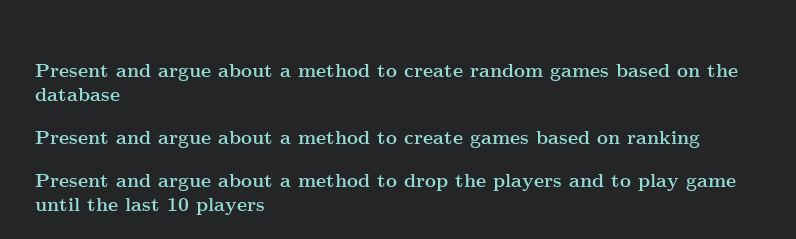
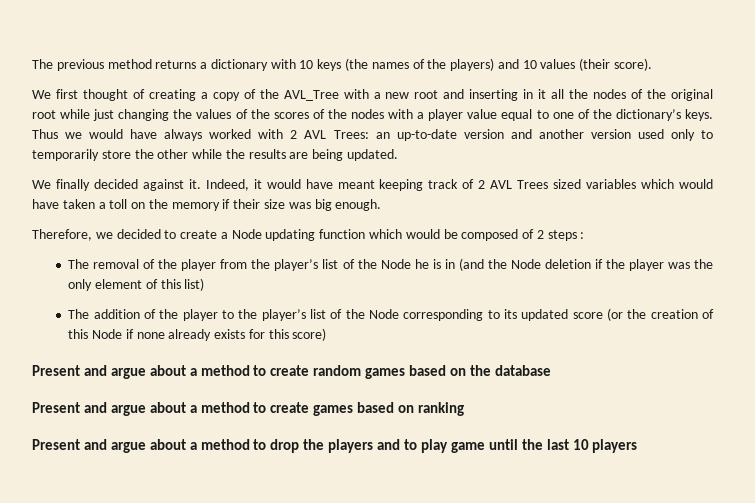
+ The previous method returns a dictionary with 10 keys (the names of the players) and 10 values (their score).
+ We first thought of creating a copy of the AVL_Tree with a new root and inserting in it all the nodes of the original root while just changing the values of the scores of the nodes with a player value equal to one of the dictionary’s keys. Thus we would have always worked with 2 AVL Trees: an up-to-date version and another version used only to temporarily store the other while the results are being updated.
+ We finally decided against it. Indeed, it would have meant keeping track of 2 AVL Trees sized variables which would have taken a toll on the memory if their size was big enough.
+ Therefore, we decided to create a Node updating function which would be composed of 2 steps :
+ The removal of the player from the player’s list of the Node he is in (and the Node deletion if the player was the only element of this list)
+ The addition of the player to the player’s list of the Node corresponding to its updated score (or the creation of this Node if none already exists for this score)

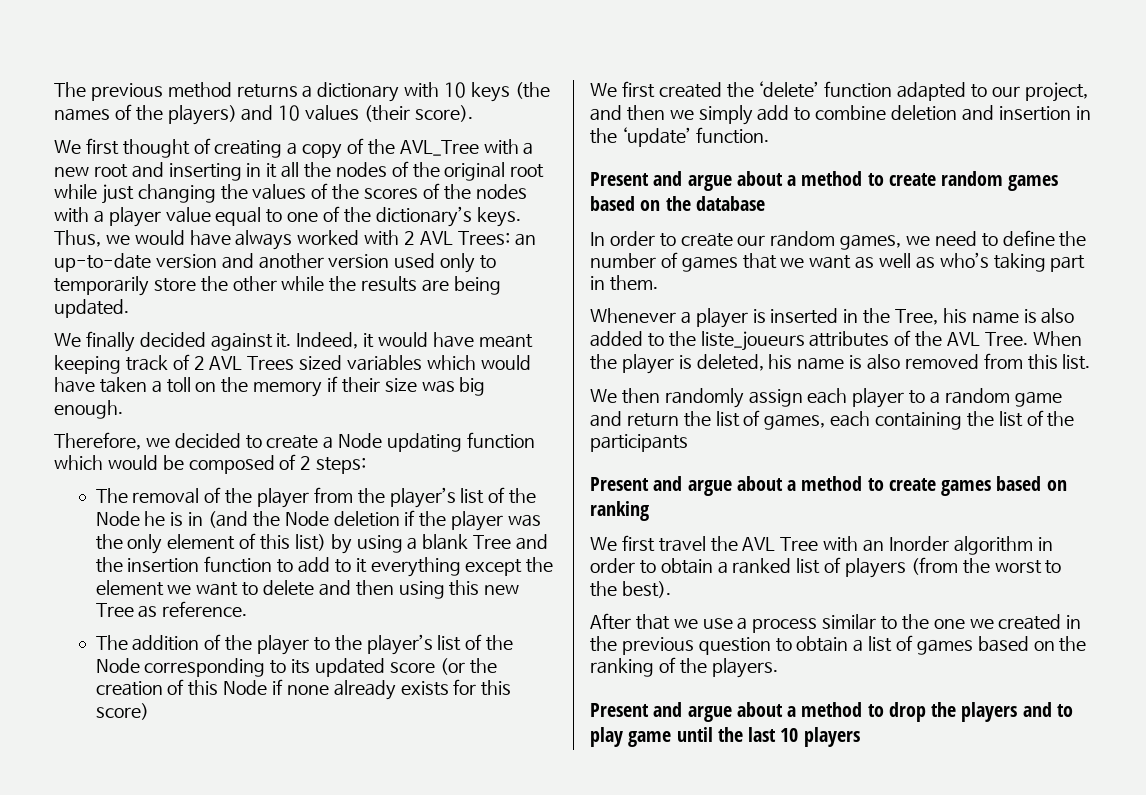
- Thus we would have always worked with 2 AVL Trees: an up-to-date version and another version used only to temporarily store the other while the results are being updated.
+ Thus, we would have always worked with 2 AVL Trees: an up-to-date version and another version used only to temporarily store the other while the results are being updated.
- Therefore, we decided to create a Node updating function which would be composed of 2 steps :
+ Therefore, we decided to create a Node updating function which would be composed of 2 steps:
- The removal of the player from the player’s list of the Node he is in (and the Node deletion if the player was the only element of this list)
+ The removal of the player from the player’s list of the Node he is in (and the Node deletion if the player was the only element of this list) by using a blank Tree and the insertion function to add to it everything except the element we want to delete and then using this new Tree as reference.
+ We first created the ‘delete’ function adapted to our project, and then we simply add to combine deletion and insertion in the ‘update’ function.
+ In order to create our random games, we need to define the number of games that we want as well as who’s taking part in them.
+ Whenever a player is inserted in the Tree, his name is also added to the liste_joueurs attributes of the AVL Tree. When the player is deleted, his name is also removed from this list.
+ We then randomly assign each player to a random game and return the list of games, each containing the list of the participants
+ We first travel the AVL Tree with an Inorder algorithm in order to obtain a ranked list of players (from the worst to the best).
+ After that we use a process similar to the one we created in the previous question to obtain a list of games based on the ranking of the players.

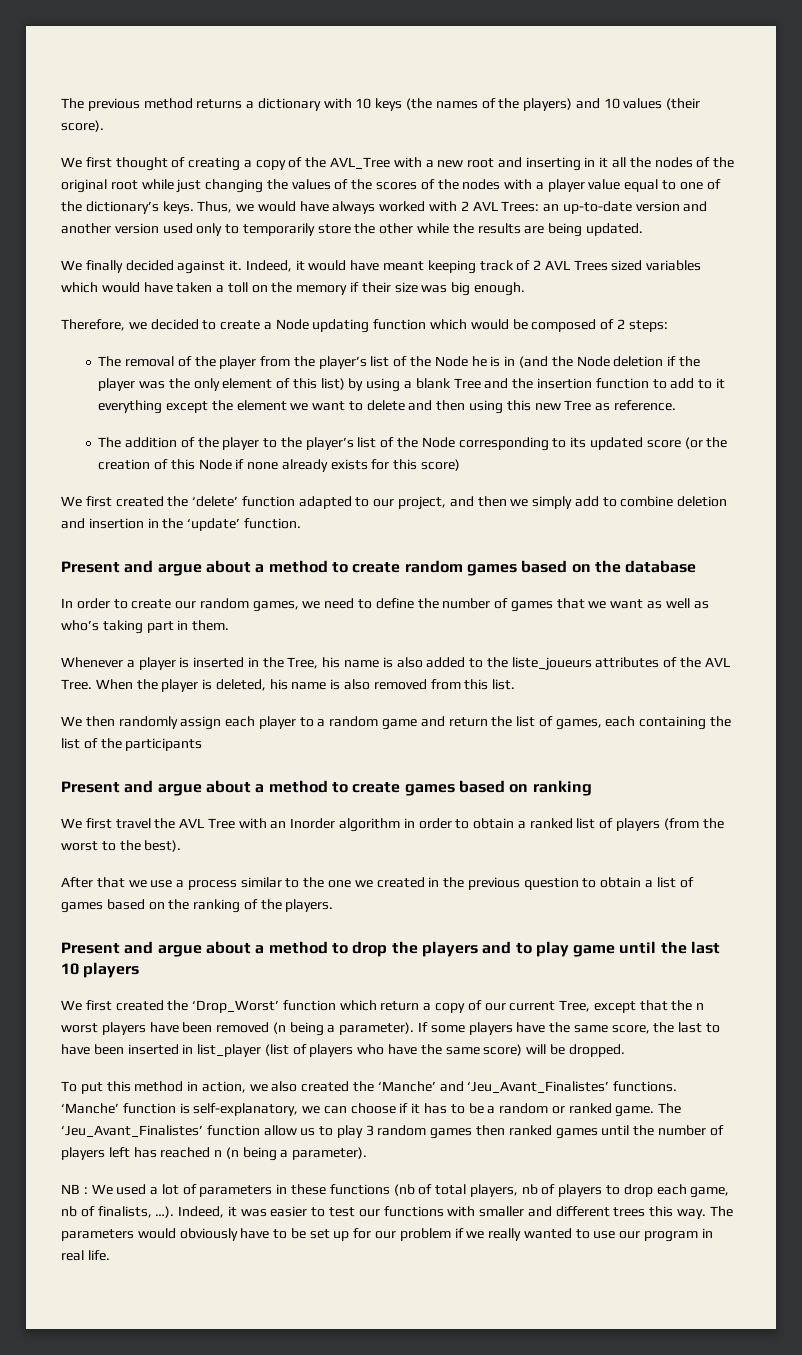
+ We first created the ‘Drop_Worst’ function which return a copy of our current Tree, except that the n worst players have been removed (n being a parameter). If some players have the same score, the last to have been inserted in list_player (list of players who have the same score) will be dropped.
+ To put this method in action, we also created the ‘Manche’ and ‘Jeu_Avant_Finalistes’ functions. ‘Manche’ function is self-explanatory, we can choose if it has to be a random or ranked game. The ‘Jeu_Avant_Finalistes’ function allow us to play 3 random games then ranked games until the number of players left has reached n (n being a parameter).
+ NB : We used a lot of parameters in these functions (nb of total players, nb of players to drop each game, nb of finalists, …). Indeed, it was easier to test our functions with smaller and different trees this way. The parameters would obviously have to be set up for our problem if we really wanted to use our program in real life.

